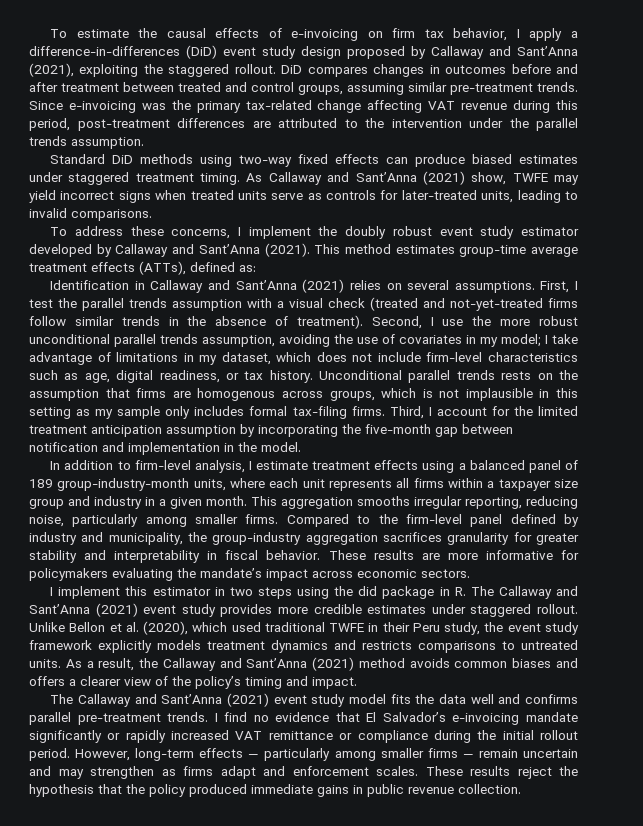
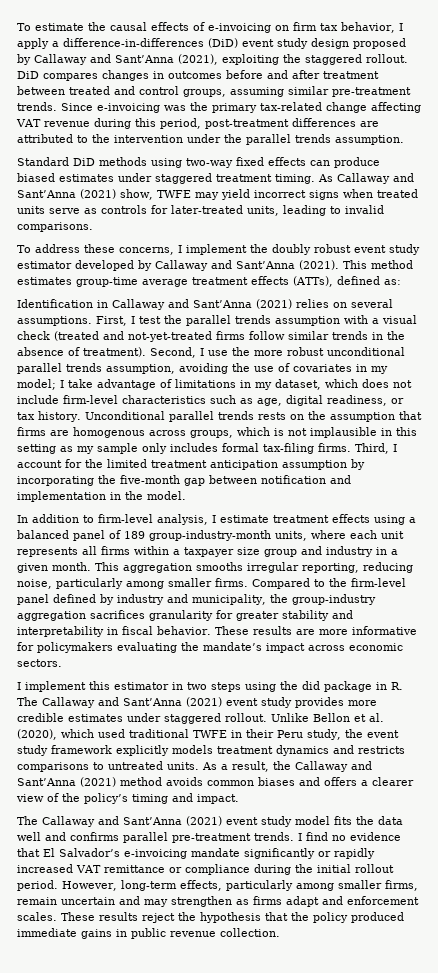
- However, long-term effects — particularly among smaller firms — remain uncertain and may strengthen as firms adapt and enforcement scales.
+ However, long-term effects, particularly among smaller firms, remain uncertain and may strengthen as firms adapt and enforcement scales.

